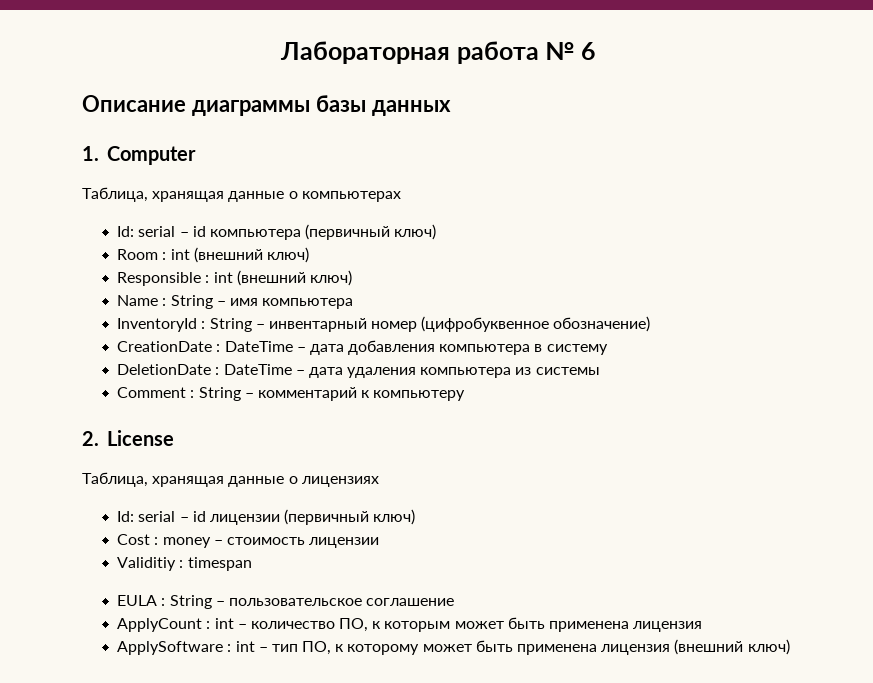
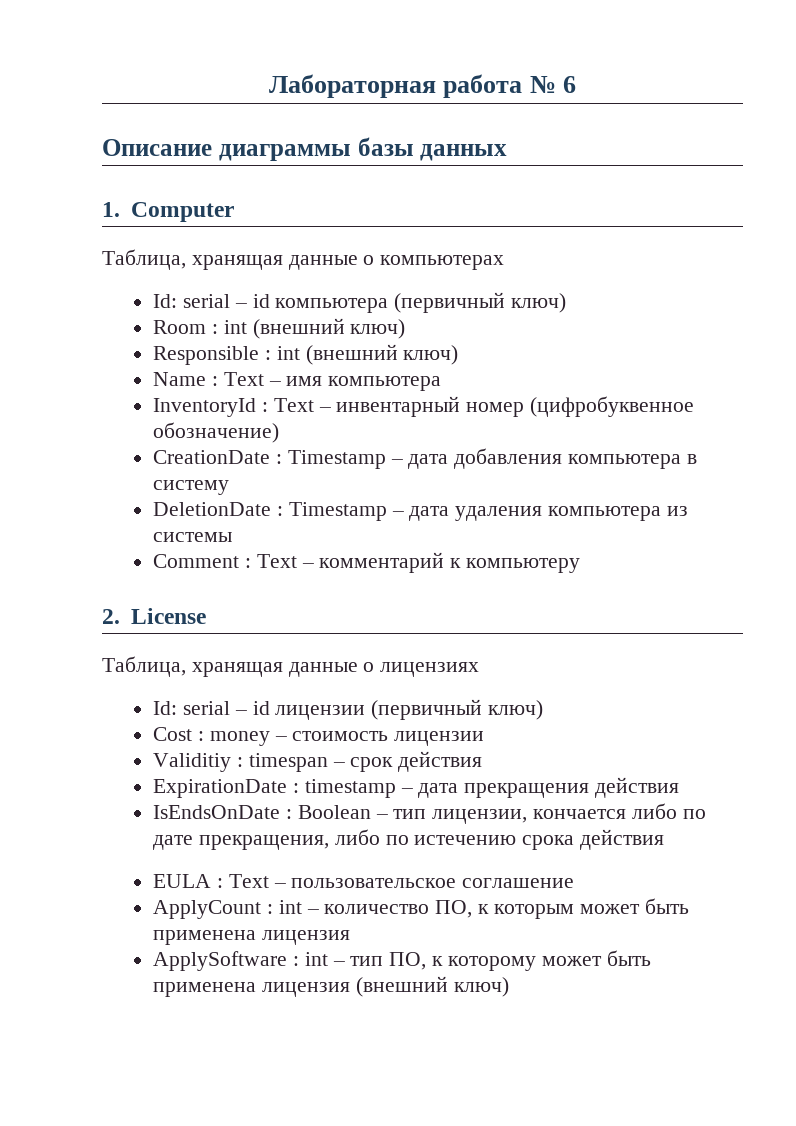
- Name : String – имя компьютера
+ Name : Text – имя компьютера
- InventoryId : String – инвентарный номер (цифробуквенное обозначение)
+ InventoryId : Text – инвентарный номер (цифробуквенное обозначение)
- CreationDate : DateTime – дата добавления компьютера в систему
+ CreationDate : Timestamp – дата добавления компьютера в систему
- DeletionDate : DateTime – дата удаления компьютера из системы
+ DeletionDate : Timestamp – дата удаления компьютера из системы
- Comment : String – комментарий к компьютеру
+ Comment : Text – комментарий к компьютеру
- Validitiy : timespan
+ Validitiy : timespan – срок действия
+ ExpirationDate : timestamp – дата прекращения действия
+ IsEndsOnDate : Boolean – тип лицензии, кончается либо по дате прекращения, либо по истечению срока действия
- EULA : String – пользовательское соглашение
+ EULA : Text – пользовательское соглашение

